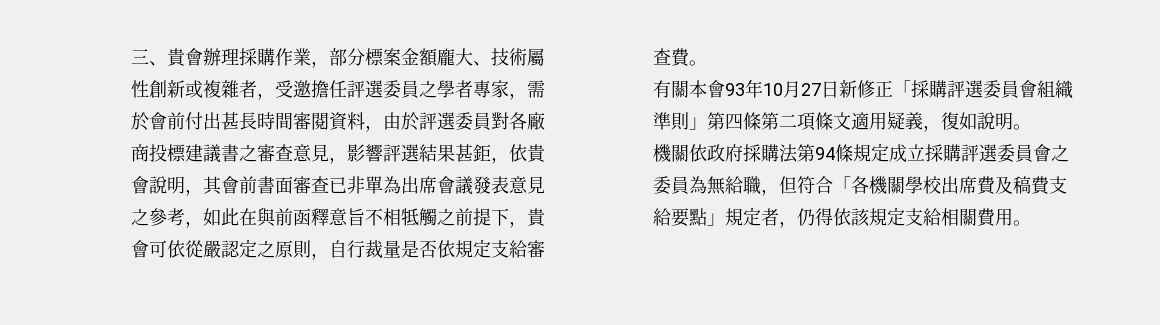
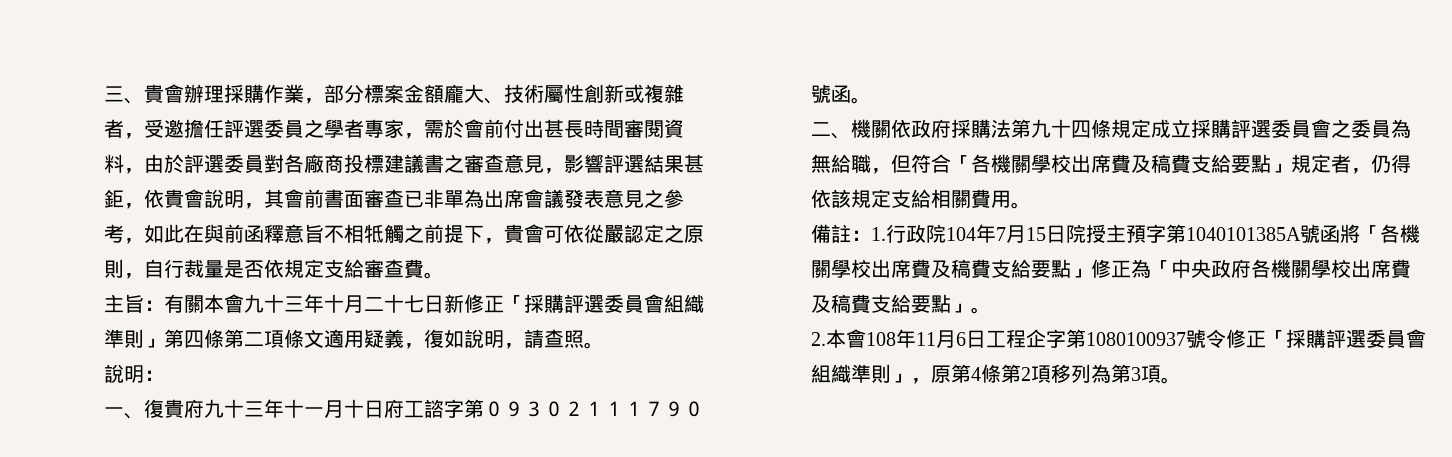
- 有關本會93年10月27日新修正「採購評選委員會組織準則」第四條第二項條文適用疑義，復如說明。
- 機關依政府採購法第94條規定成立採購評選委員會之委員為無給職，但符合「各機關學校出席費及稿費支給要點」規定者，仍得依該規定支給相關費用。
+ 主旨：有關本會九十三年十月二十七日新修正「採購評選委員會組織準則」第四條第二項條文適用疑義，復如說明，請查照。
+ 說明：
+ 一、復貴府九十三年十一月十日府工諮字第０９３０２１１１７９０號函。
+ 二、機關依政府採購法第九十四條規定成立採購評選委員會之委員為無給職，但符合「各機關學校出席費及稿費支給要點」規定者，仍得依該規定支給相關費用。
+ 備註：1.行政院104年7月15日院授主預字第1040101385A號函將「各機關學校出席費及稿費支給要點」修正為「中央政府各機關學校出席費及稿費支給要點」。
+ 2.本會108年11月6日工程企字第1080100937號令修正「採購評選委員會組織準則」，原第4條第2項移列為第3項。

